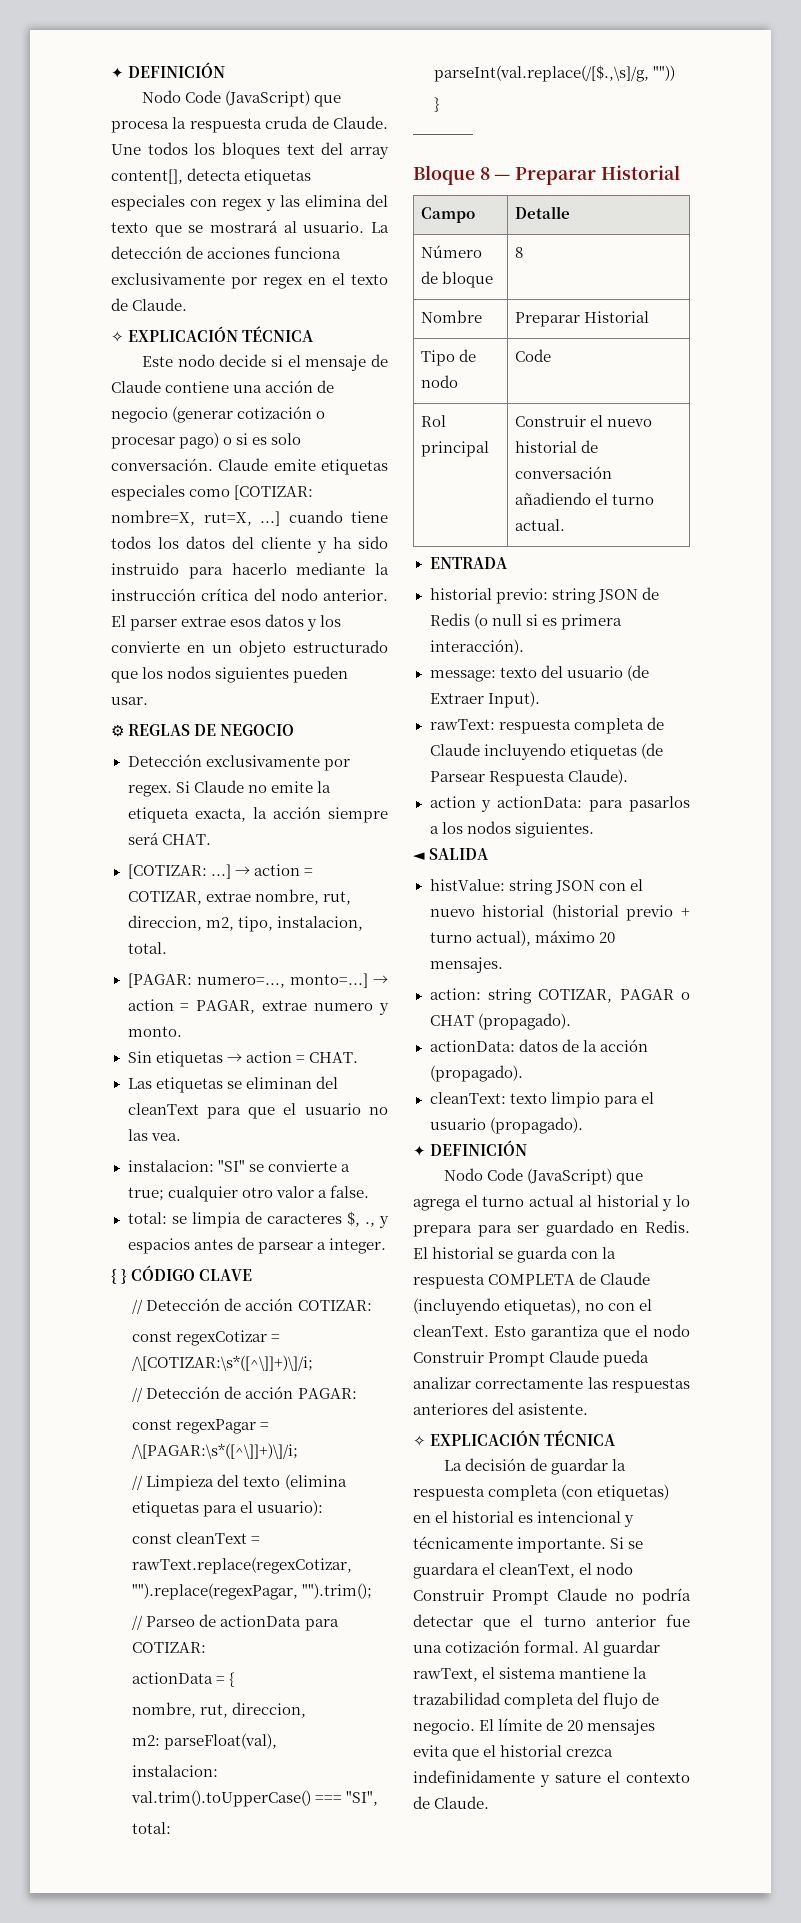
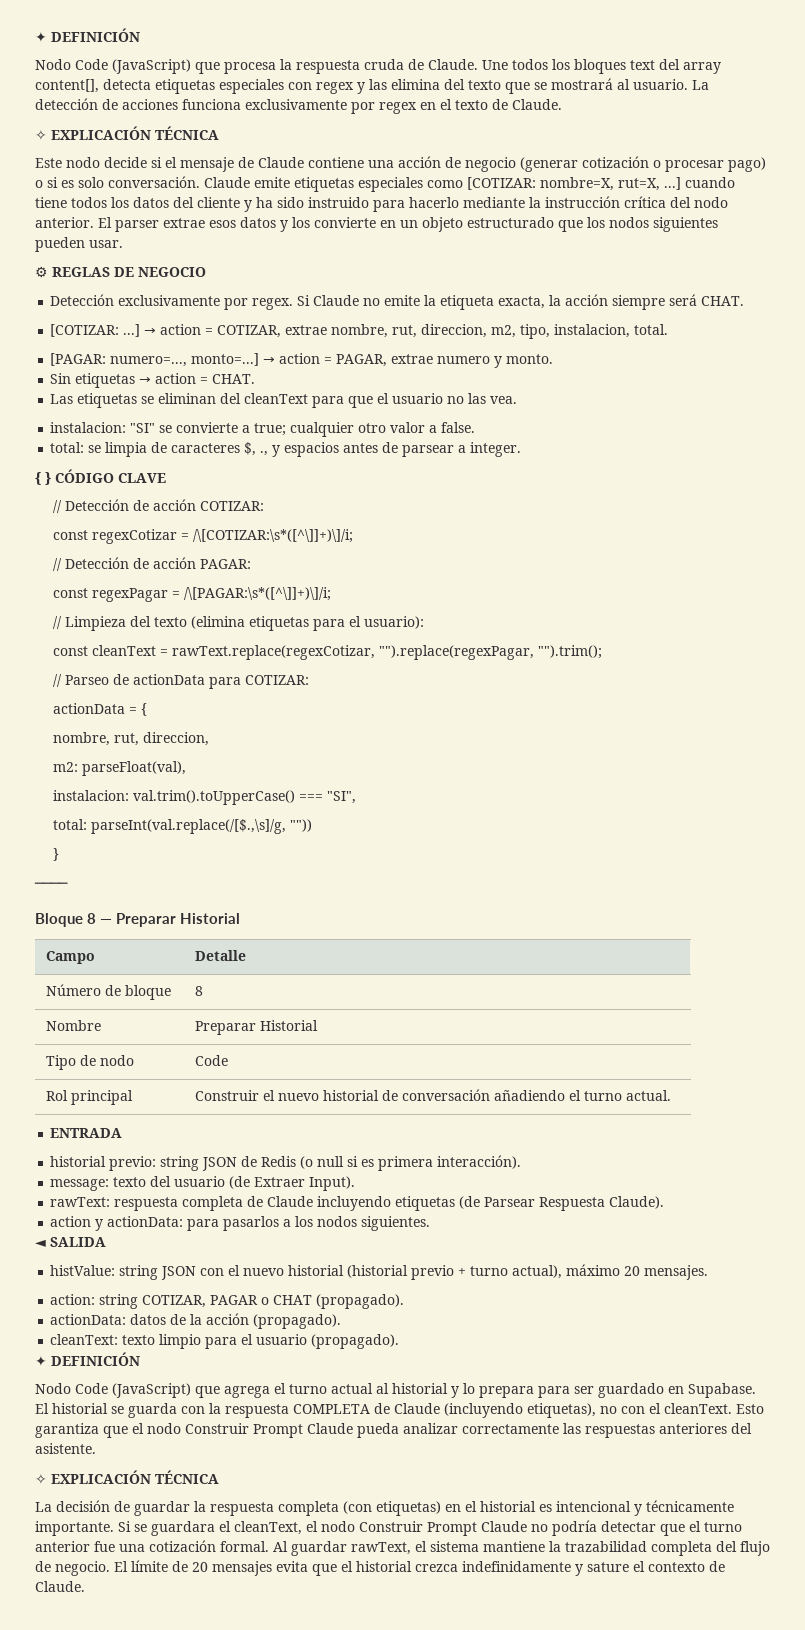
- Nodo Code (JavaScript) que agrega el turno actual al historial y lo prepara para ser guardado en Redis.
+ Nodo Code (JavaScript) que agrega el turno actual al historial y lo prepara para ser guardado en Supabase.

